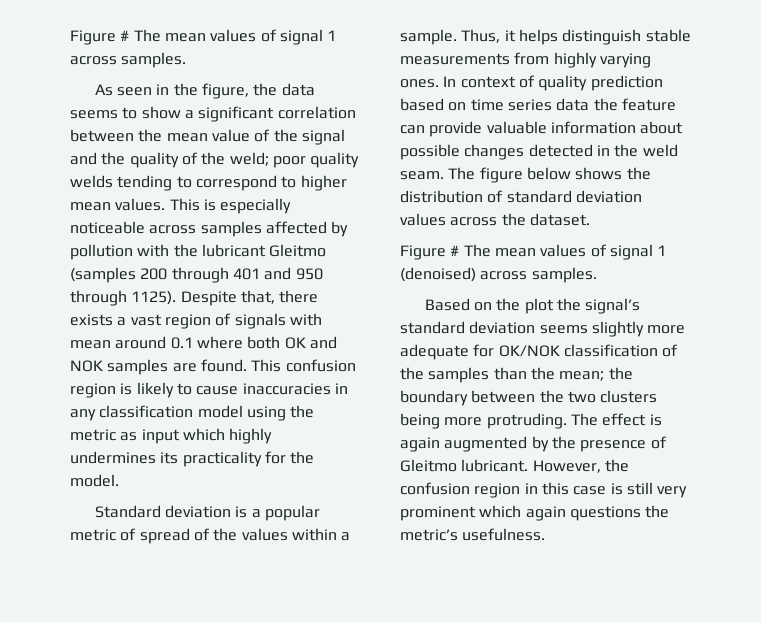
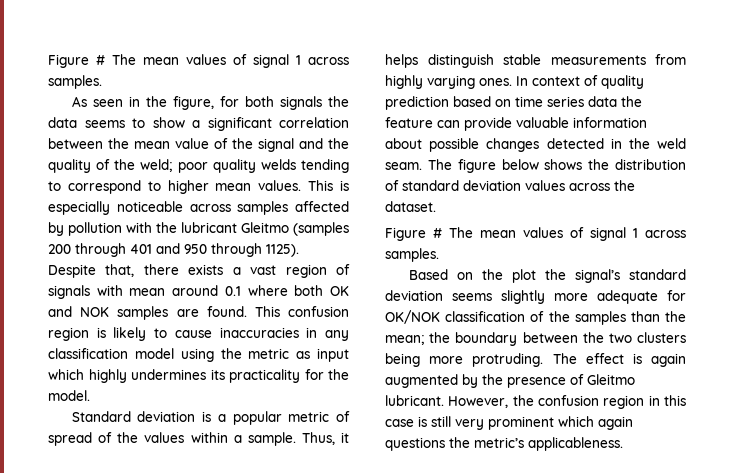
- As seen in the figure, the data seems to show a significant correlation between the mean value of the signal and the quality of the weld; poor quality welds tending to correspond to higher mean values.
+ As seen in the figure, for both signals the data seems to show a significant correlation between the mean value of the signal and the quality of the weld; poor quality welds tending to correspond to higher mean values.
  The figure below shows the distribution of standard deviation values across the dataset.
- Figure # The mean values of signal 1 (denoised) across samples.
+ Figure # The mean values of signal 1 across samples.
- However, the confusion region in this case is still very prominent which again questions the metric’s usefulness.
+ However, the confusion region in this case is still very prominent which again questions the metric’s applicableness.

